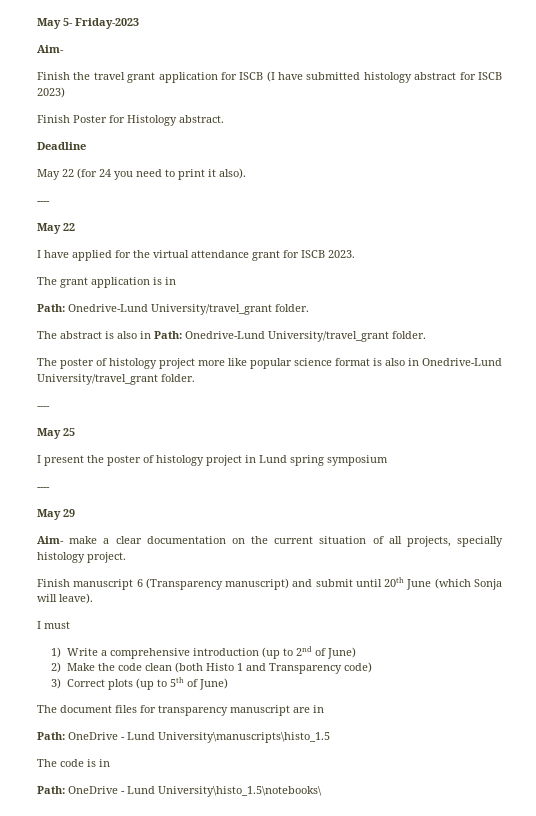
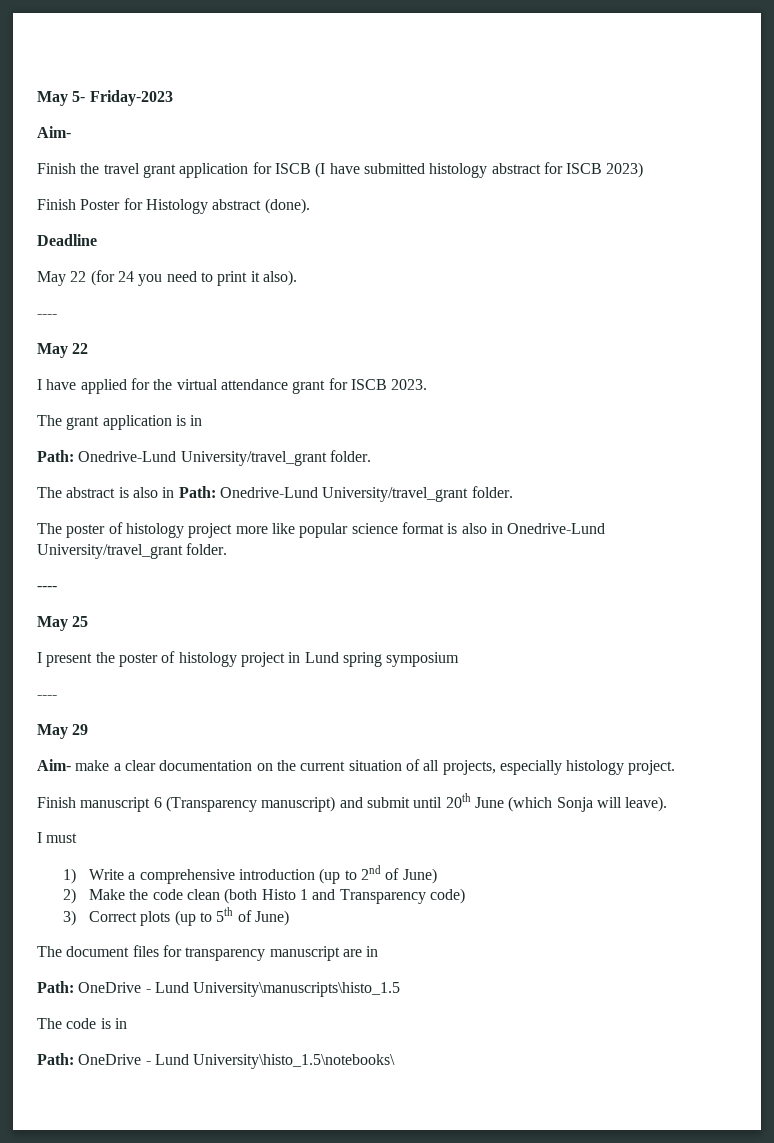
- Finish Poster for Histology abstract.
+ Finish Poster for Histology abstract (done).
- Aim- make a clear documentation on the current situation of all projects, specially histology project.
+ Aim- make a clear documentation on the current situation of all projects, especially histology project.

